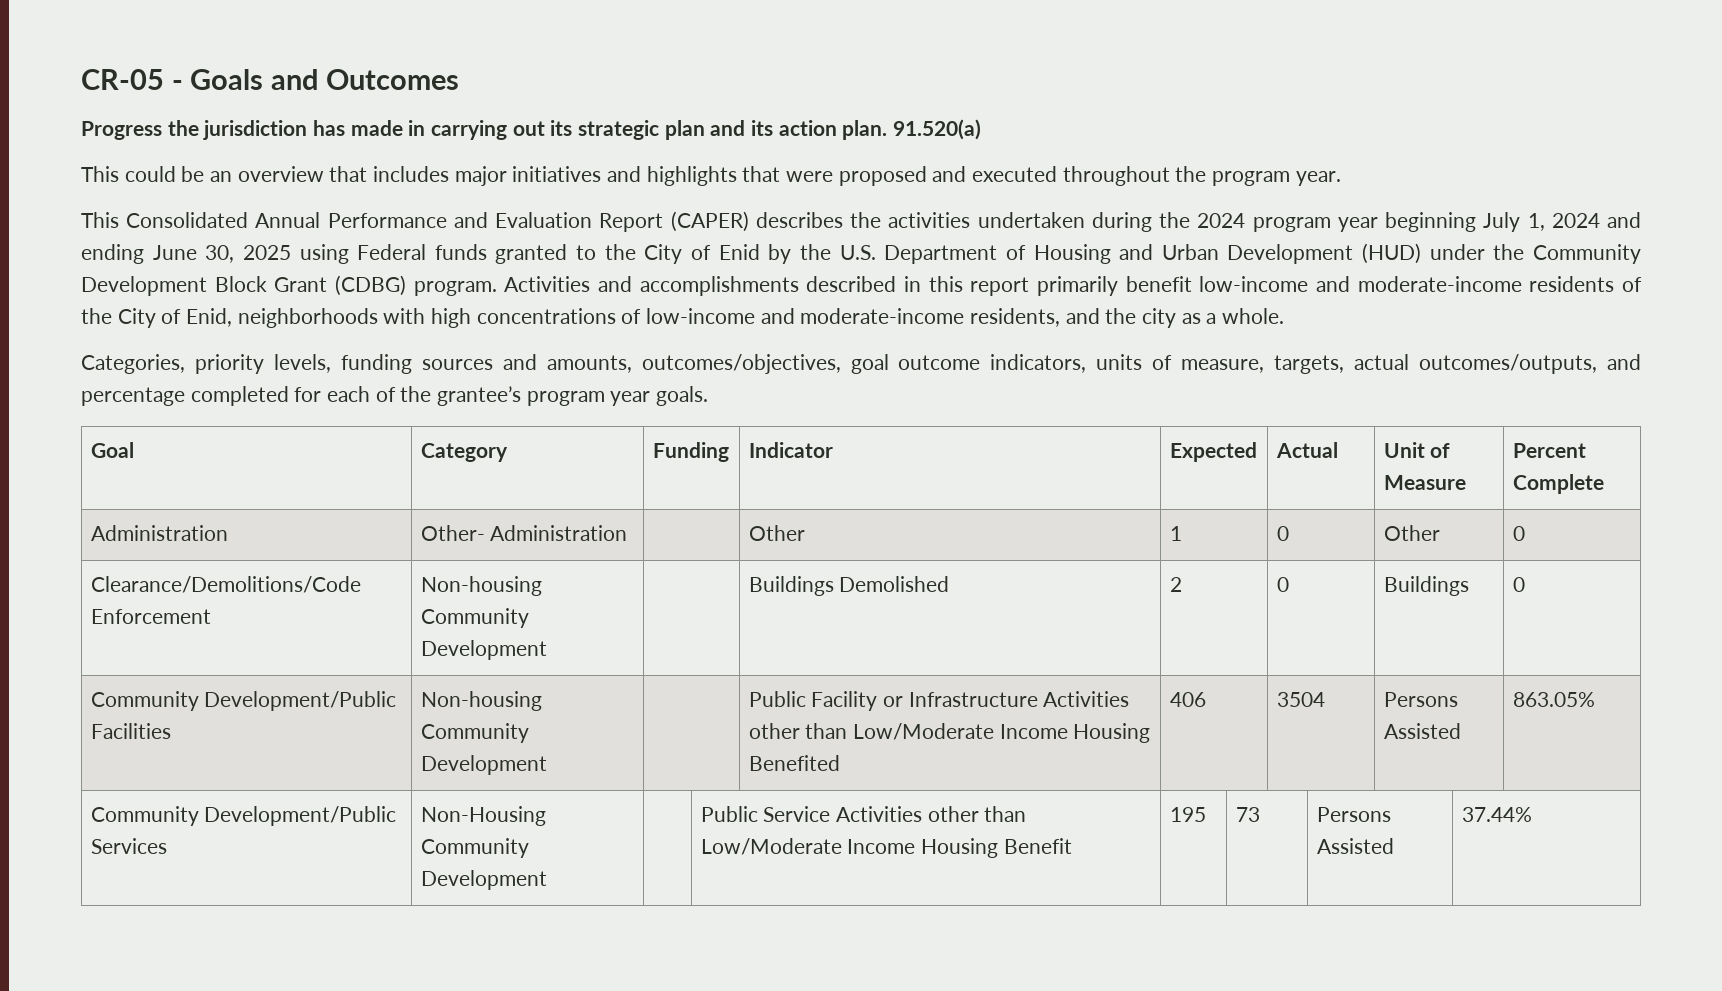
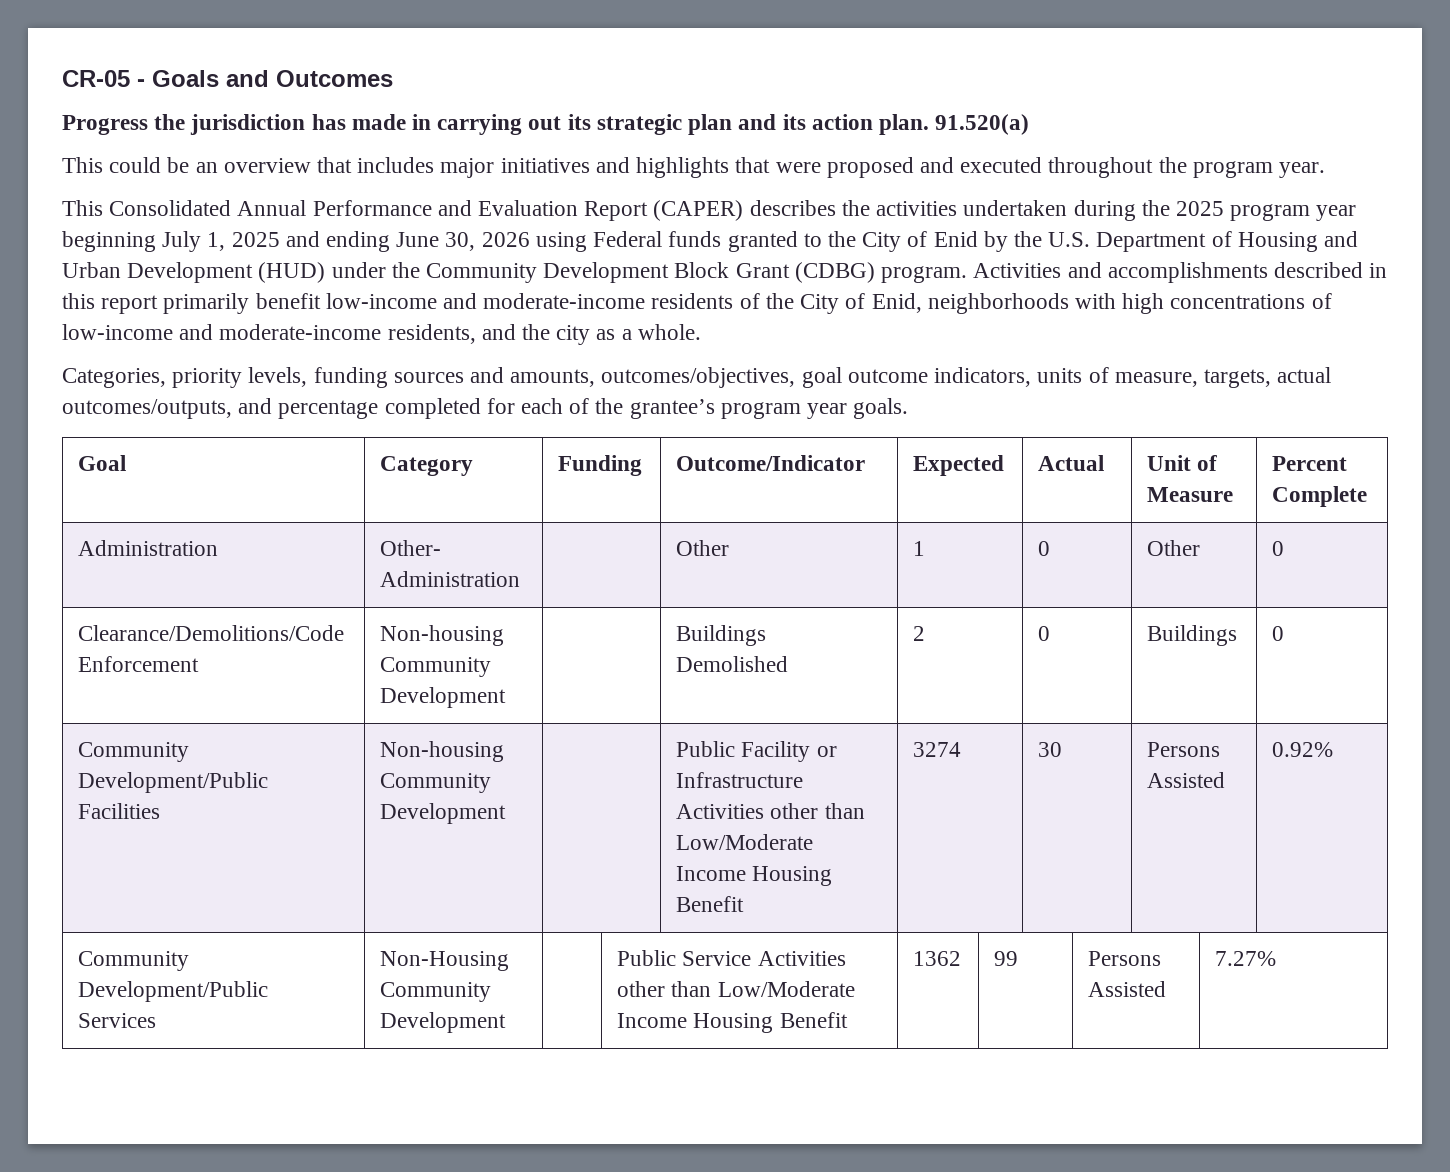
- This Consolidated Annual Performance and Evaluation Report (CAPER) describes the activities undertaken during the 2024 program year beginning July 1, 2024 and ending June 30, 2025 using Federal funds granted to the City of Enid by the U.S. Department of Housing and Urban Development (HUD) under the Community Development Block Grant (CDBG) program.
+ This Consolidated Annual Performance and Evaluation Report (CAPER) describes the activities undertaken during the 2025 program year beginning July 1, 2025 and ending June 30, 2026 using Federal funds granted to the City of Enid by the U.S. Department of Housing and Urban Development (HUD) under the Community Development Block Grant (CDBG) program.
- Goal | Category | Funding | Indicator | Expected | Actual | Unit of Measure | Percent Complete
+ Goal | Category | Funding | Outcome/Indicator | Expected | Actual | Unit of Measure | Percent Complete
- Community Development/Public Facilities | Non-housing Community Development | | Public Facility or Infrastructure Activities other than Low/Moderate Income Housing Benefited | 406 | 3504 | Persons Assisted | 863.05%
+ Community Development/Public Facilities | Non-housing Community Development | | Public Facility or Infrastructure Activities other than Low/Moderate Income Housing Benefit | 3274 | 30 | Persons Assisted | 0.92%
- Community Development/Public Services | Non-Housing Community Development | | Public Service Activities other than Low/Moderate Income Housing Benefit | 195 | 73 | Persons Assisted | 37.44%
+ Community Development/Public Services | Non-Housing Community Development | | Public Service Activities other than Low/Moderate Income Housing Benefit | 1362 | 99 | Persons Assisted | 7.27%

